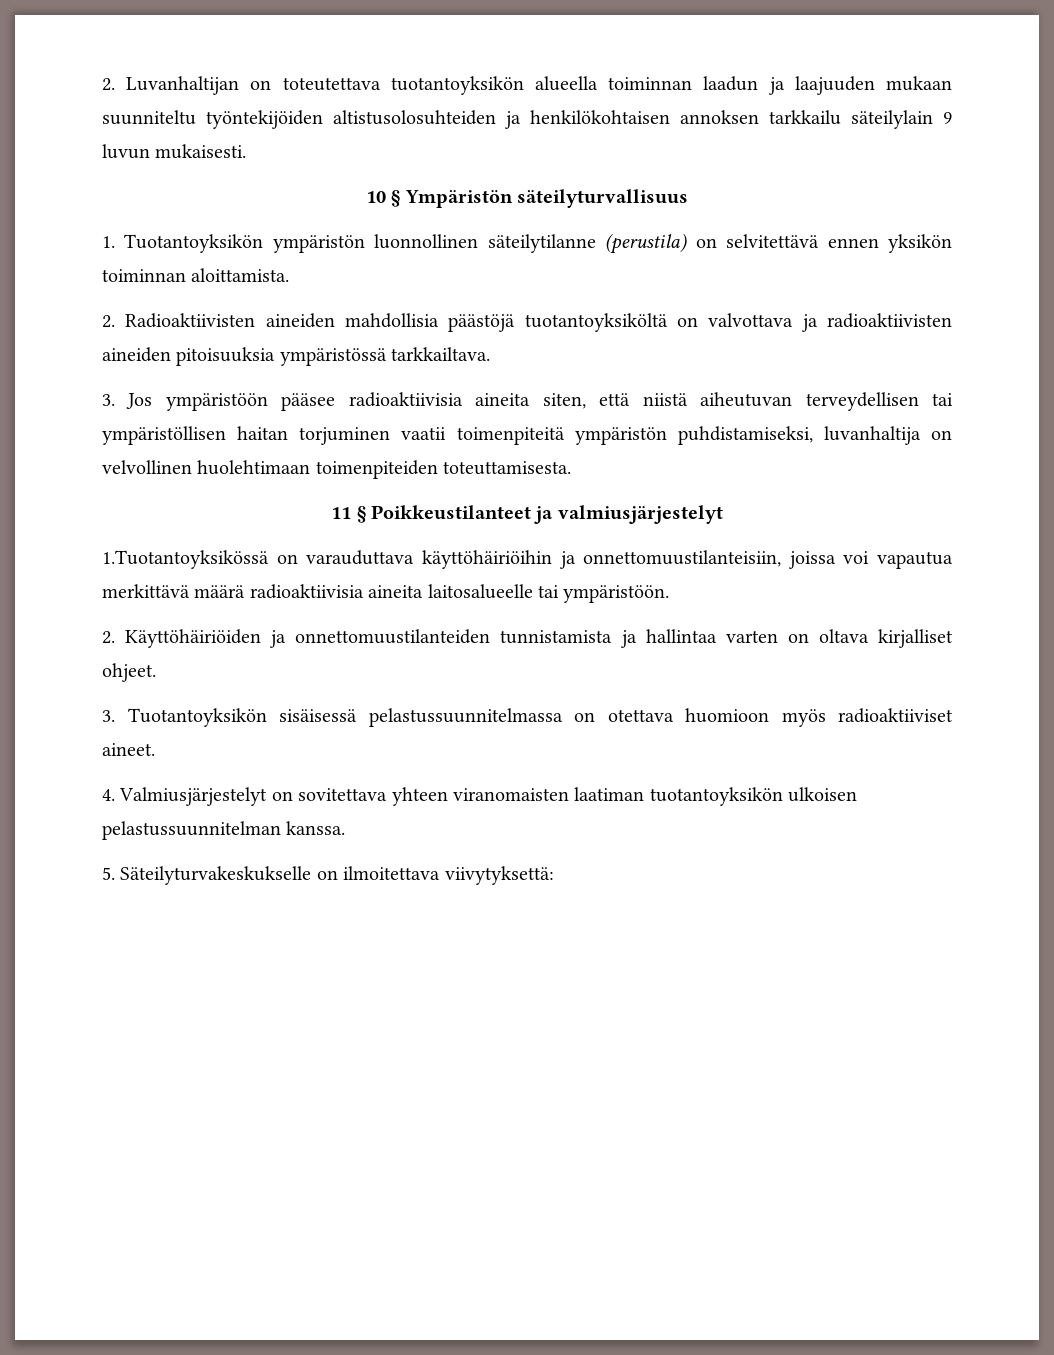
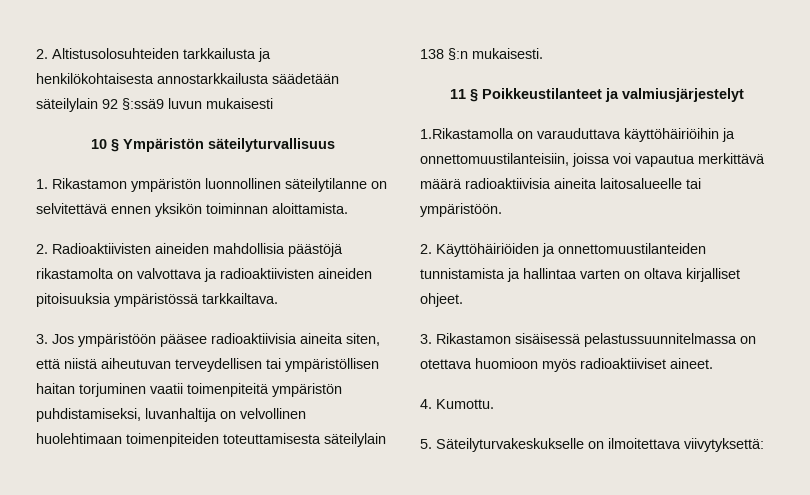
- 2. Luvanhaltijan on toteutettava tuotantoyksikön alueella toiminnan laadun ja laajuuden mukaan suunniteltu työntekijöiden altistusolosuhteiden ja henkilökohtaisen annoksen tarkkailu säteilylain 9 luvun mukaisesti.
+ 2. Altistusolosuhteiden tarkkailusta ja henkilökohtaisesta annostarkkailusta säädetään säteilylain 92 §:ssä9 luvun mukaisesti
- 1. Tuotantoyksikön ympäristön luonnollinen säteilytilanne (perustila) on selvitettävä ennen yksikön toiminnan aloittamista.
+ 1. Rikastamon ympäristön luonnollinen säteilytilanne on selvitettävä ennen yksikön toiminnan aloittamista.
- 2. Radioaktiivisten aineiden mahdollisia päästöjä tuotantoyksiköltä on valvottava ja radioaktiivisten aineiden pitoisuuksia ympäristössä tarkkailtava.
+ 2. Radioaktiivisten aineiden mahdollisia päästöjä rikastamolta on valvottava ja radioaktiivisten aineiden pitoisuuksia ympäristössä tarkkailtava.
- 3. Jos ympäristöön pääsee radioaktiivisia aineita siten, että niistä aiheutuvan terveydellisen tai ympäristöllisen haitan torjuminen vaatii toimenpiteitä ympäristön puhdistamiseksi, luvanhaltija on velvollinen huolehtimaan toimenpiteiden toteuttamisesta.
+ 3. Jos ympäristöön pääsee radioaktiivisia aineita siten, että niistä aiheutuvan terveydellisen tai ympäristöllisen haitan torjuminen vaatii toimenpiteitä ympäristön puhdistamiseksi, luvanhaltija on velvollinen huolehtimaan toimenpiteiden toteuttamisesta säteilylain 138 §:n mukaisesti.
- 1.Tuotantoyksikössä on varauduttava käyttöhäiriöihin ja onnettomuustilanteisiin, joissa voi vapautua merkittävä määrä radioaktiivisia aineita laitosalueelle tai ympäristöön.
+ 1.Rikastamolla on varauduttava käyttöhäiriöihin ja onnettomuustilanteisiin, joissa voi vapautua merkittävä määrä radioaktiivisia aineita laitosalueelle tai ympäristöön.
- 3. Tuotantoyksikön sisäisessä pelastussuunnitelmassa on otettava huomioon myös radioaktiiviset aineet.
+ 3. Rikastamon sisäisessä pelastussuunnitelmassa on otettava huomioon myös radioaktiiviset aineet.
- 4. Valmiusjärjestelyt on sovitettava yhteen viranomaisten laatiman tuotantoyksikön ulkoisen pelastussuunnitelman kanssa.
+ 4. Kumottu.

